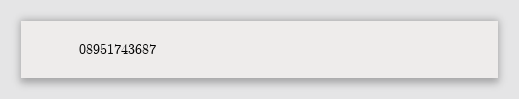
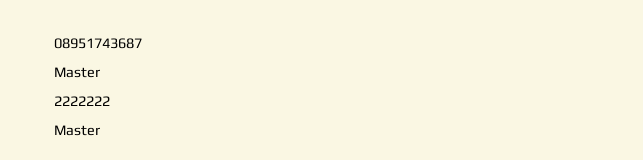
  08951743687
+ Master
+ 2222222
+ Master

